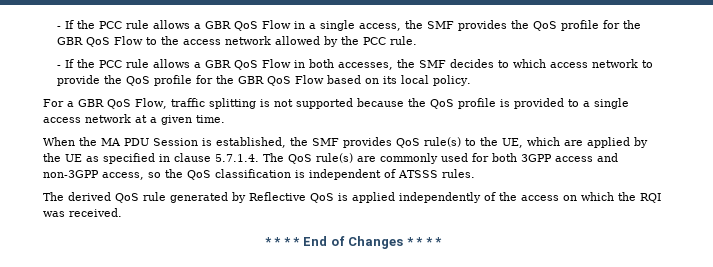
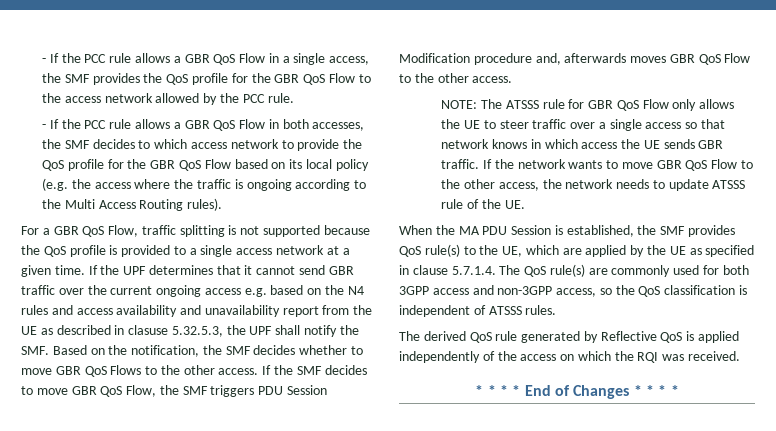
- - If the PCC rule allows a GBR QoS Flow in both accesses, the SMF decides to which access network to provide the QoS profile for the GBR QoS Flow based on its local policy.
+ - If the PCC rule allows a GBR QoS Flow in both accesses, the SMF decides to which access network to provide the QoS profile for the GBR QoS Flow based on its local policy (e.g. the access where the traffic is ongoing according to the Multi Access Routing rules).
+ If the UPF determines that it cannot send GBR traffic over the current ongoing access e.g. based on the N4 rules and access availability and unavailability report from the UE as described in clasuse 5.32.5.3, the UPF shall notify the SMF. Based on the notification, the SMF decides whether to move GBR QoS Flows to the other access. If the SMF decides to move GBR QoS Flow, the SMF triggers PDU Session Modification procedure and, afterwards moves GBR QoS Flow to the other access.
+ NOTE: The ATSSS rule for GBR QoS Flow only allows the UE to steer traffic over a single access so that network knows in which access the UE sends GBR traffic. If the network wants to move GBR QoS Flow to the other access, the network needs to update ATSSS rule of the UE.

